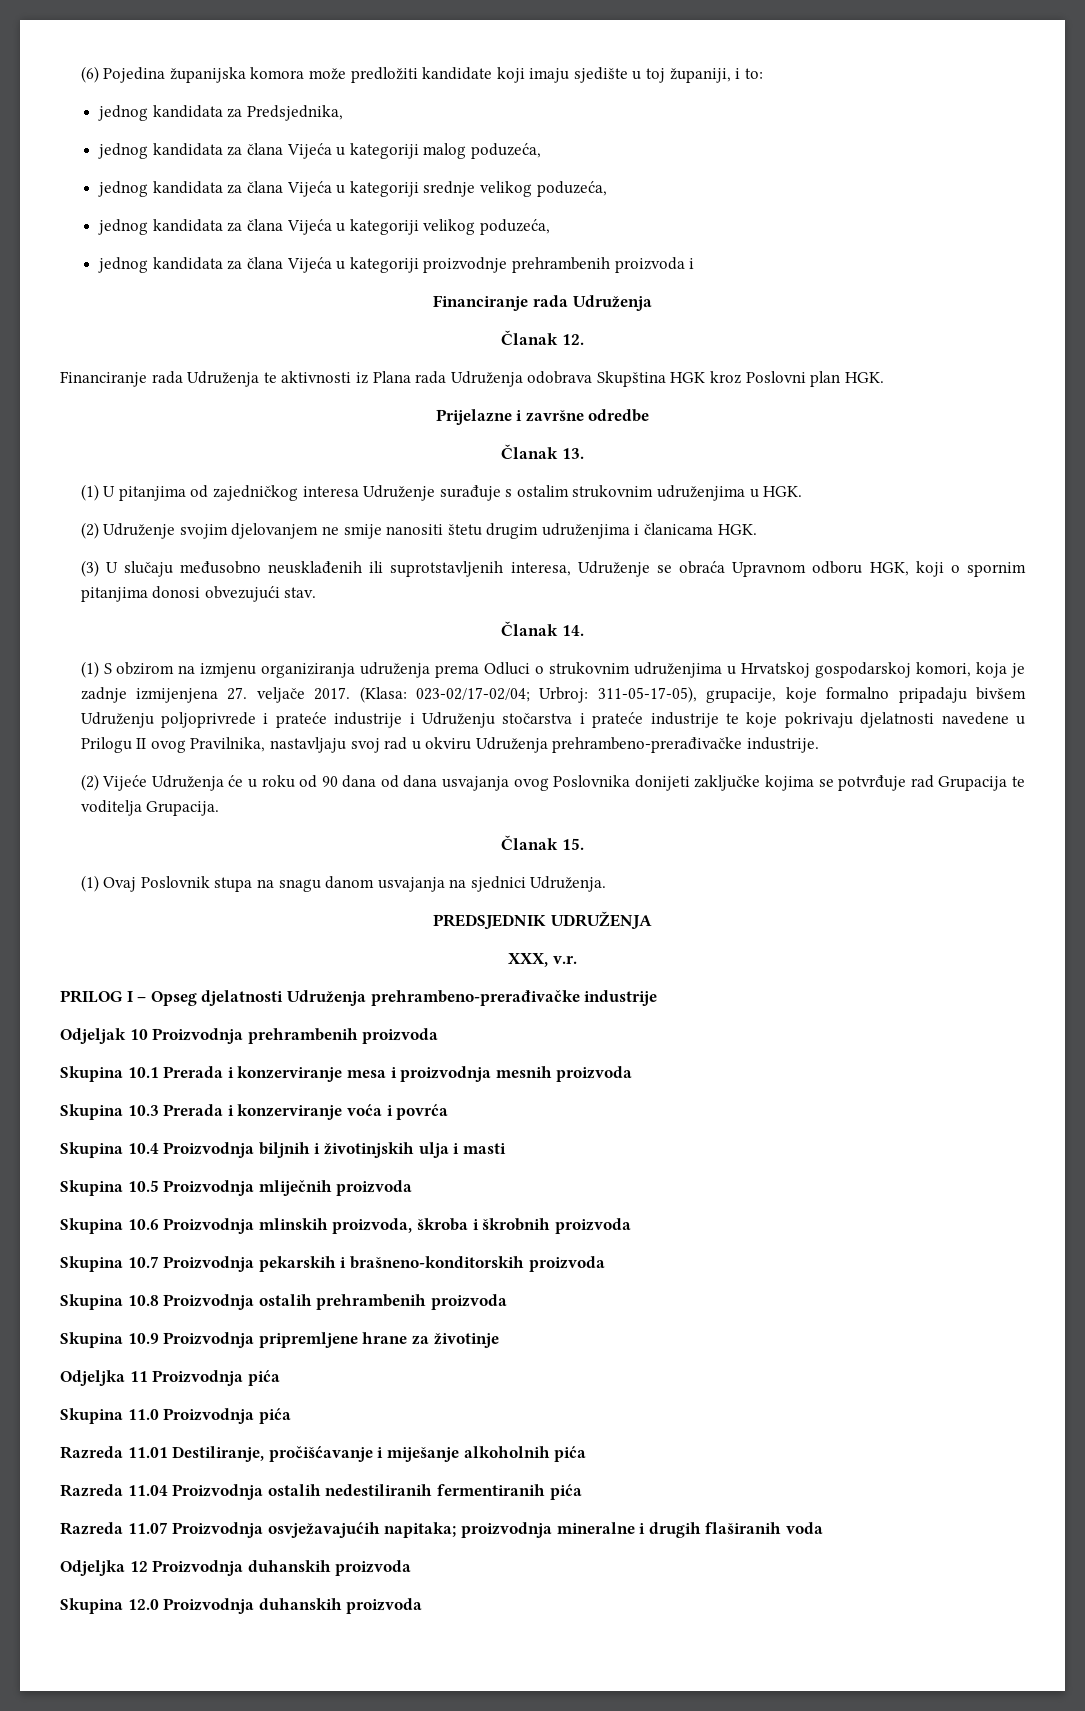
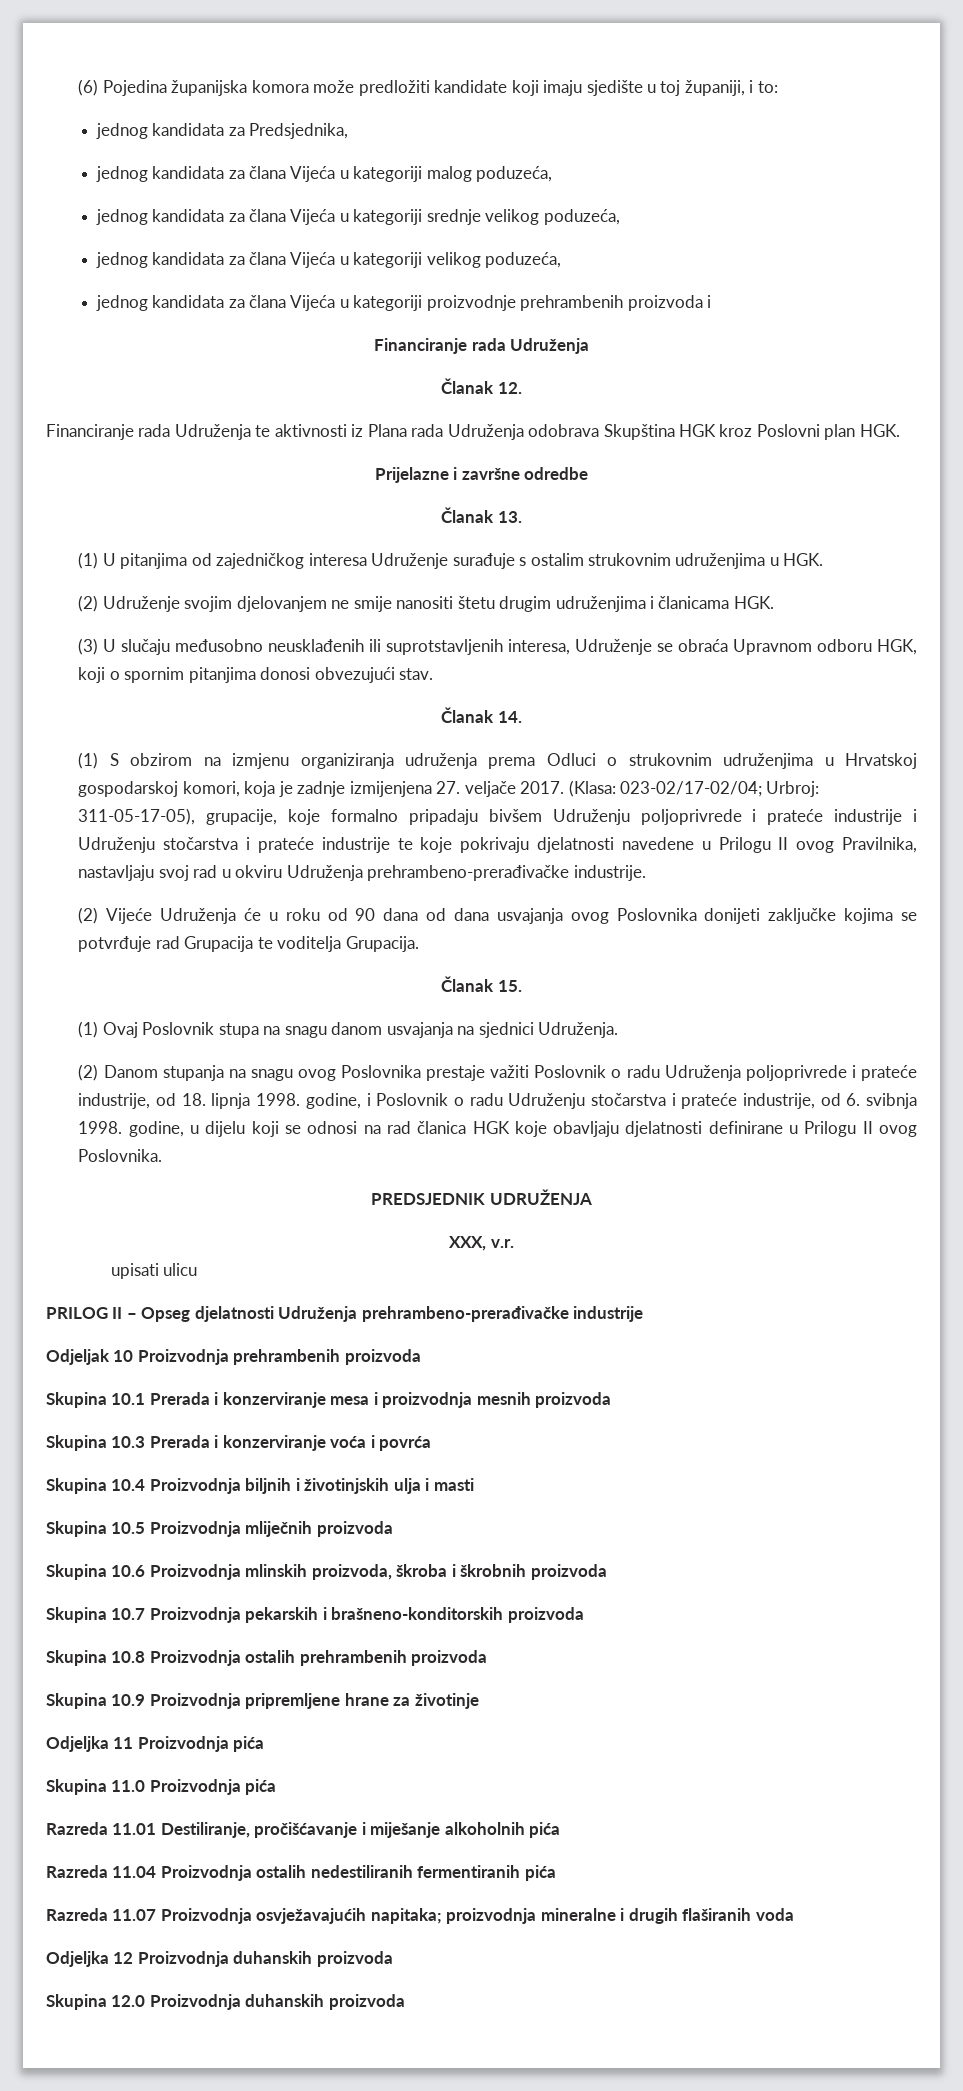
+ (2) Danom stupanja na snagu ovog Poslovnika prestaje važiti Poslovnik o radu Udruženja poljoprivrede i prateće industrije, od 18. lipnja 1998. godine, i Poslovnik o radu Udruženju stočarstva i prateće industrije, od 6. svibnja 1998. godine, u dijelu koji se odnosi na rad članica HGK koje obavljaju djelatnosti definirane u Prilogu II ovog Poslovnika.
+ upisati ulicu
- PRILOG I – Opseg djelatnosti Udruženja prehrambeno-prerađivačke industrije
+ PRILOG II – Opseg djelatnosti Udruženja prehrambeno-prerađivačke industrije

